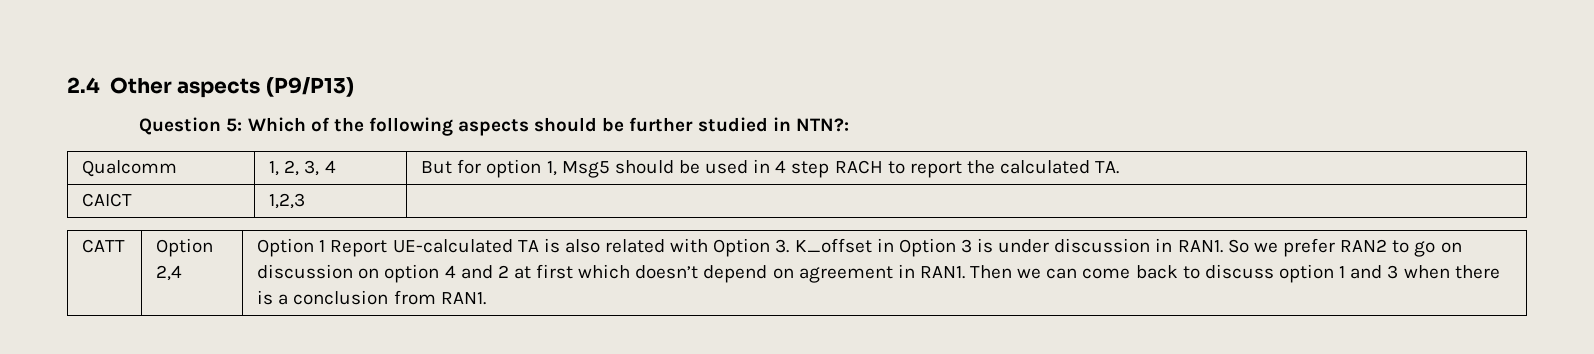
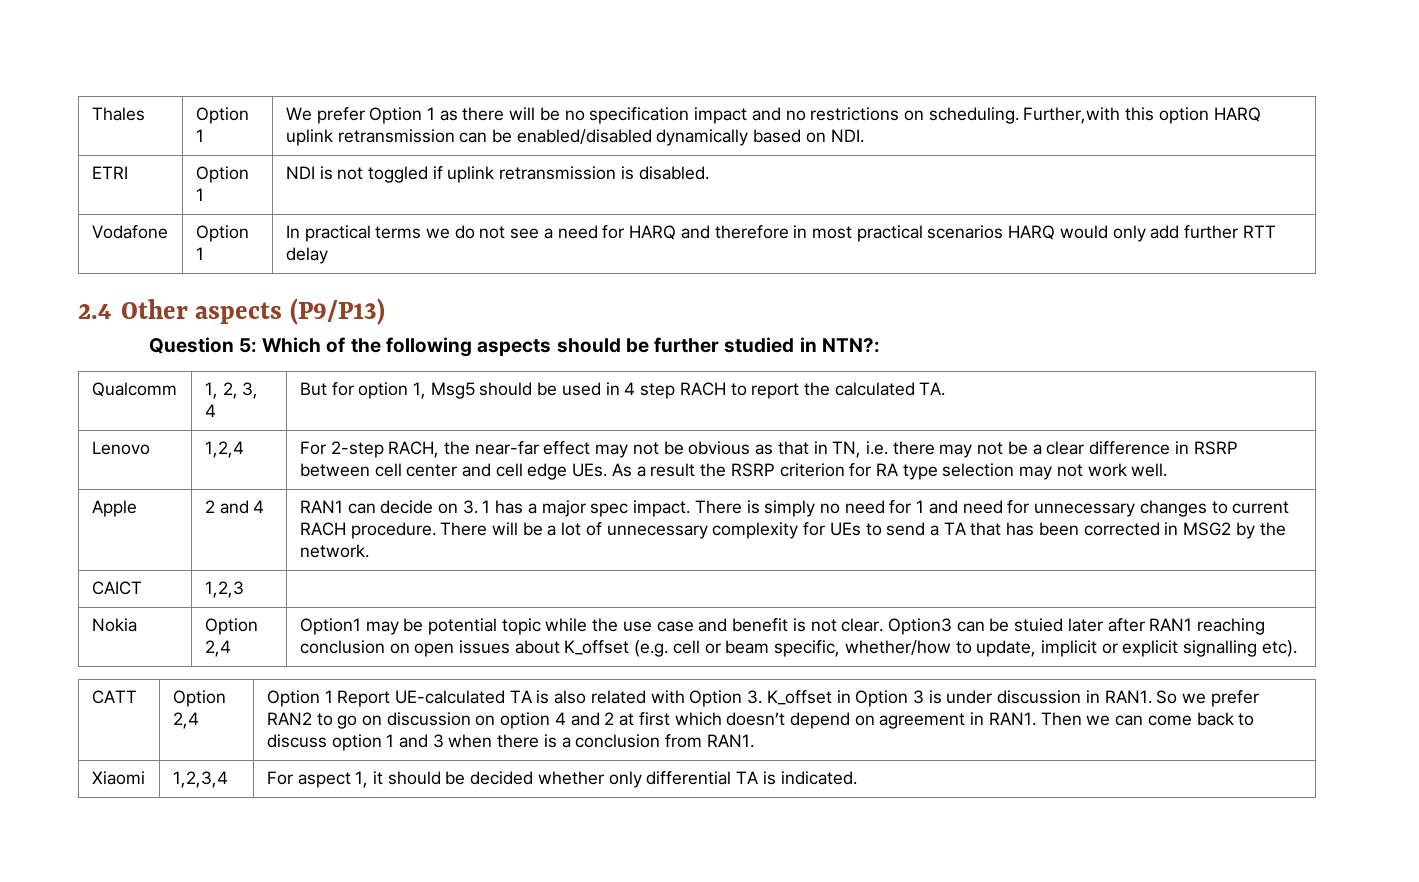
+ Thales | Option 1 | We prefer Option 1 as there will be no specification impact and no restrictions on scheduling. Further,with this option HARQ uplink retransmission can be enabled/disabled dynamically based on NDI.
+ ETRI | Option 1 | NDI is not toggled if uplink retransmission is disabled.
+ Vodafone | Option 1 | In practical terms we do not see a need for HARQ and therefore in most practical scenarios HARQ would only add further RTT delay
- CAICT | 1,2,3
+ Lenovo | 1,2,4 | For 2-step RACH, the near-far effect may not be obvious as that in TN, i.e. there may not be a clear difference in RSRP between cell center and cell edge UEs. As a result the RSRP criterion for RA type selection may not work well.
+ Apple | 2 and 4 | RAN1 can decide on 3. 1 has a major spec impact. There is simply no need for 1 and need for unnecessary changes to current RACH procedure. There will be a lot of unnecessary complexity for UEs to send a TA that has been corrected in MSG2 by the network.
+ CAICT | 1,2,3 |
+ Nokia | Option 2,4 | Option1 may be potential topic while the use case and benefit is not clear. Option3 can be stuied later after RAN1 reaching conclusion on open issues about K_offset (e.g. cell or beam specific, whether/how to update, implicit or explicit signalling etc).
+ Xiaomi | 1,2,3,4 | For aspect 1, it should be decided whether only differential TA is indicated.

